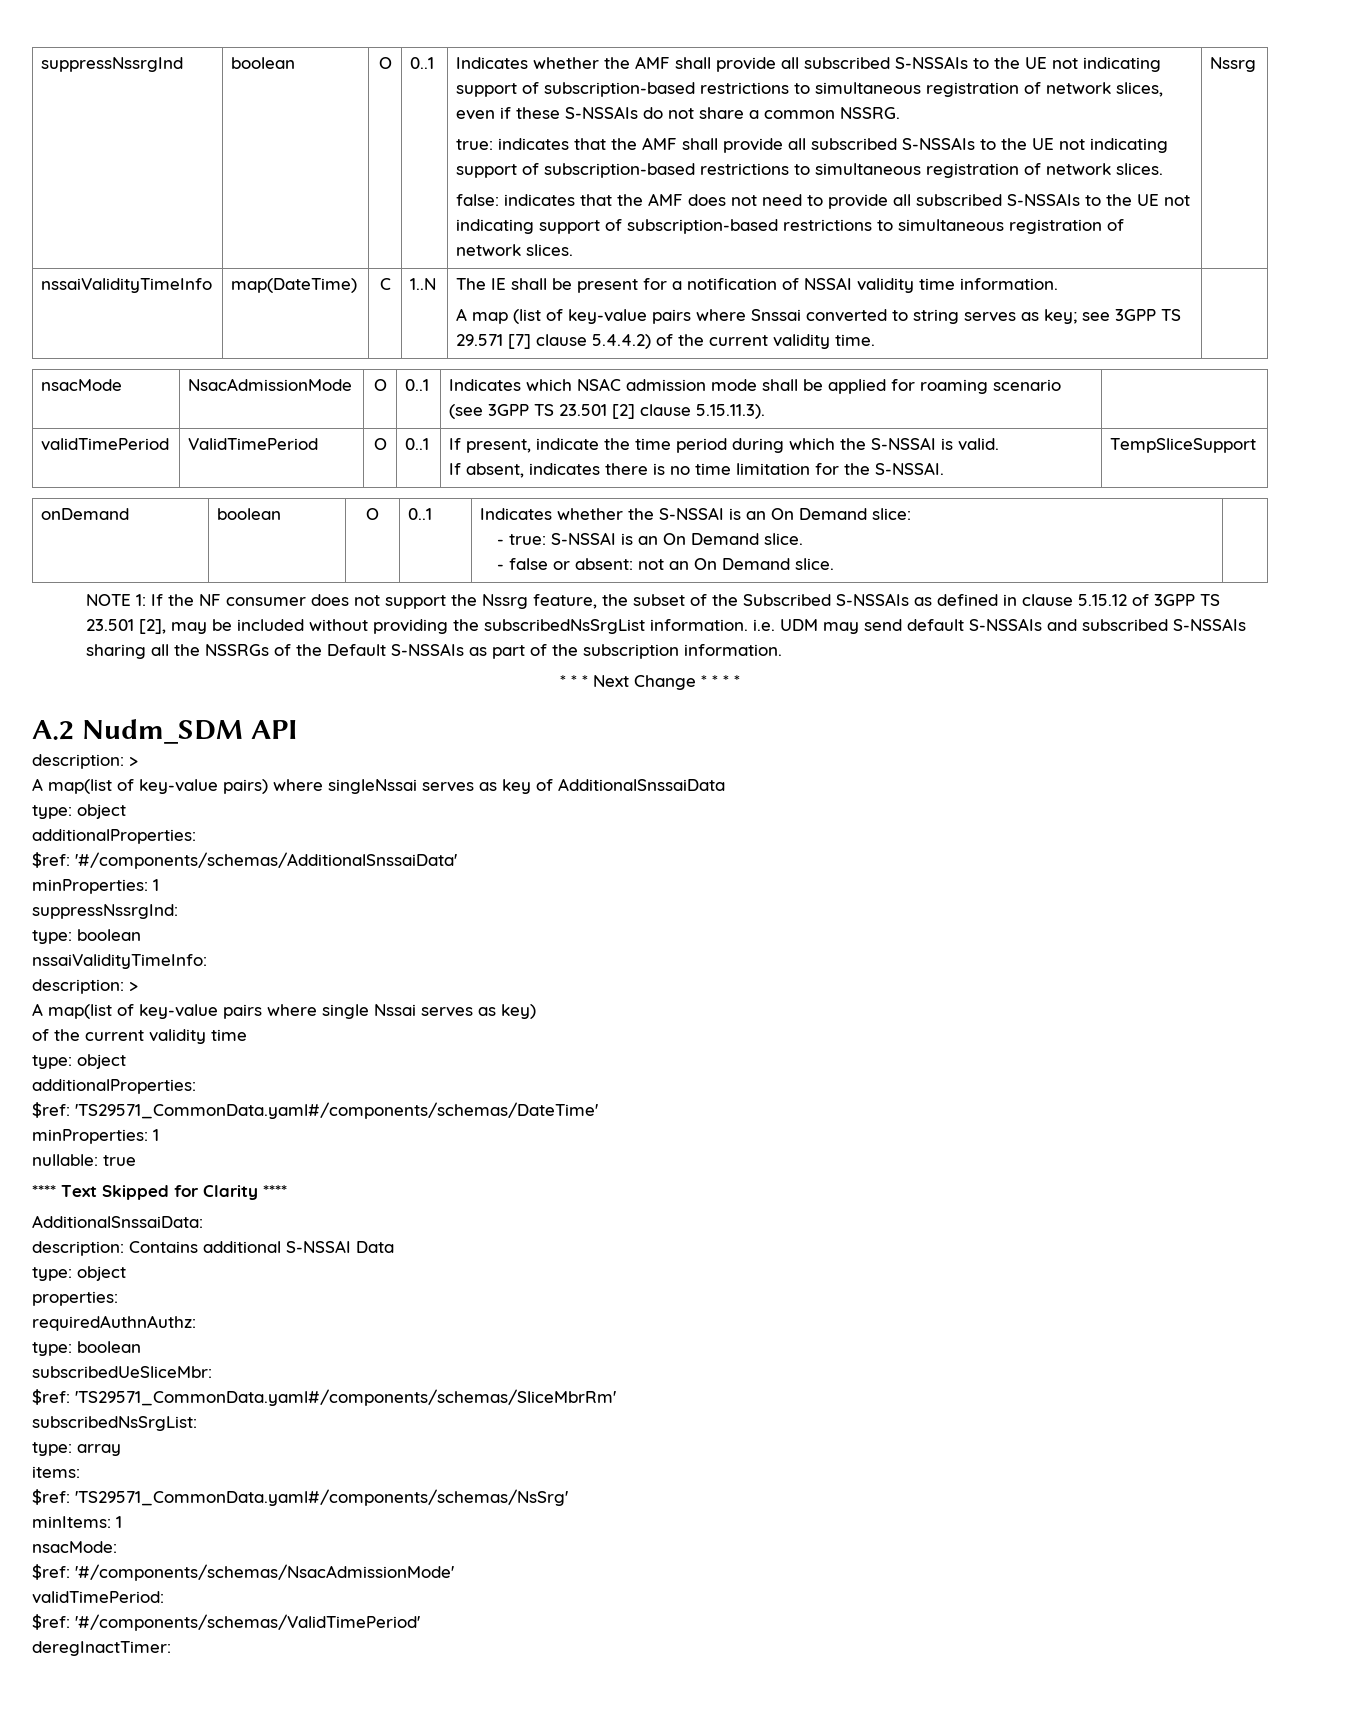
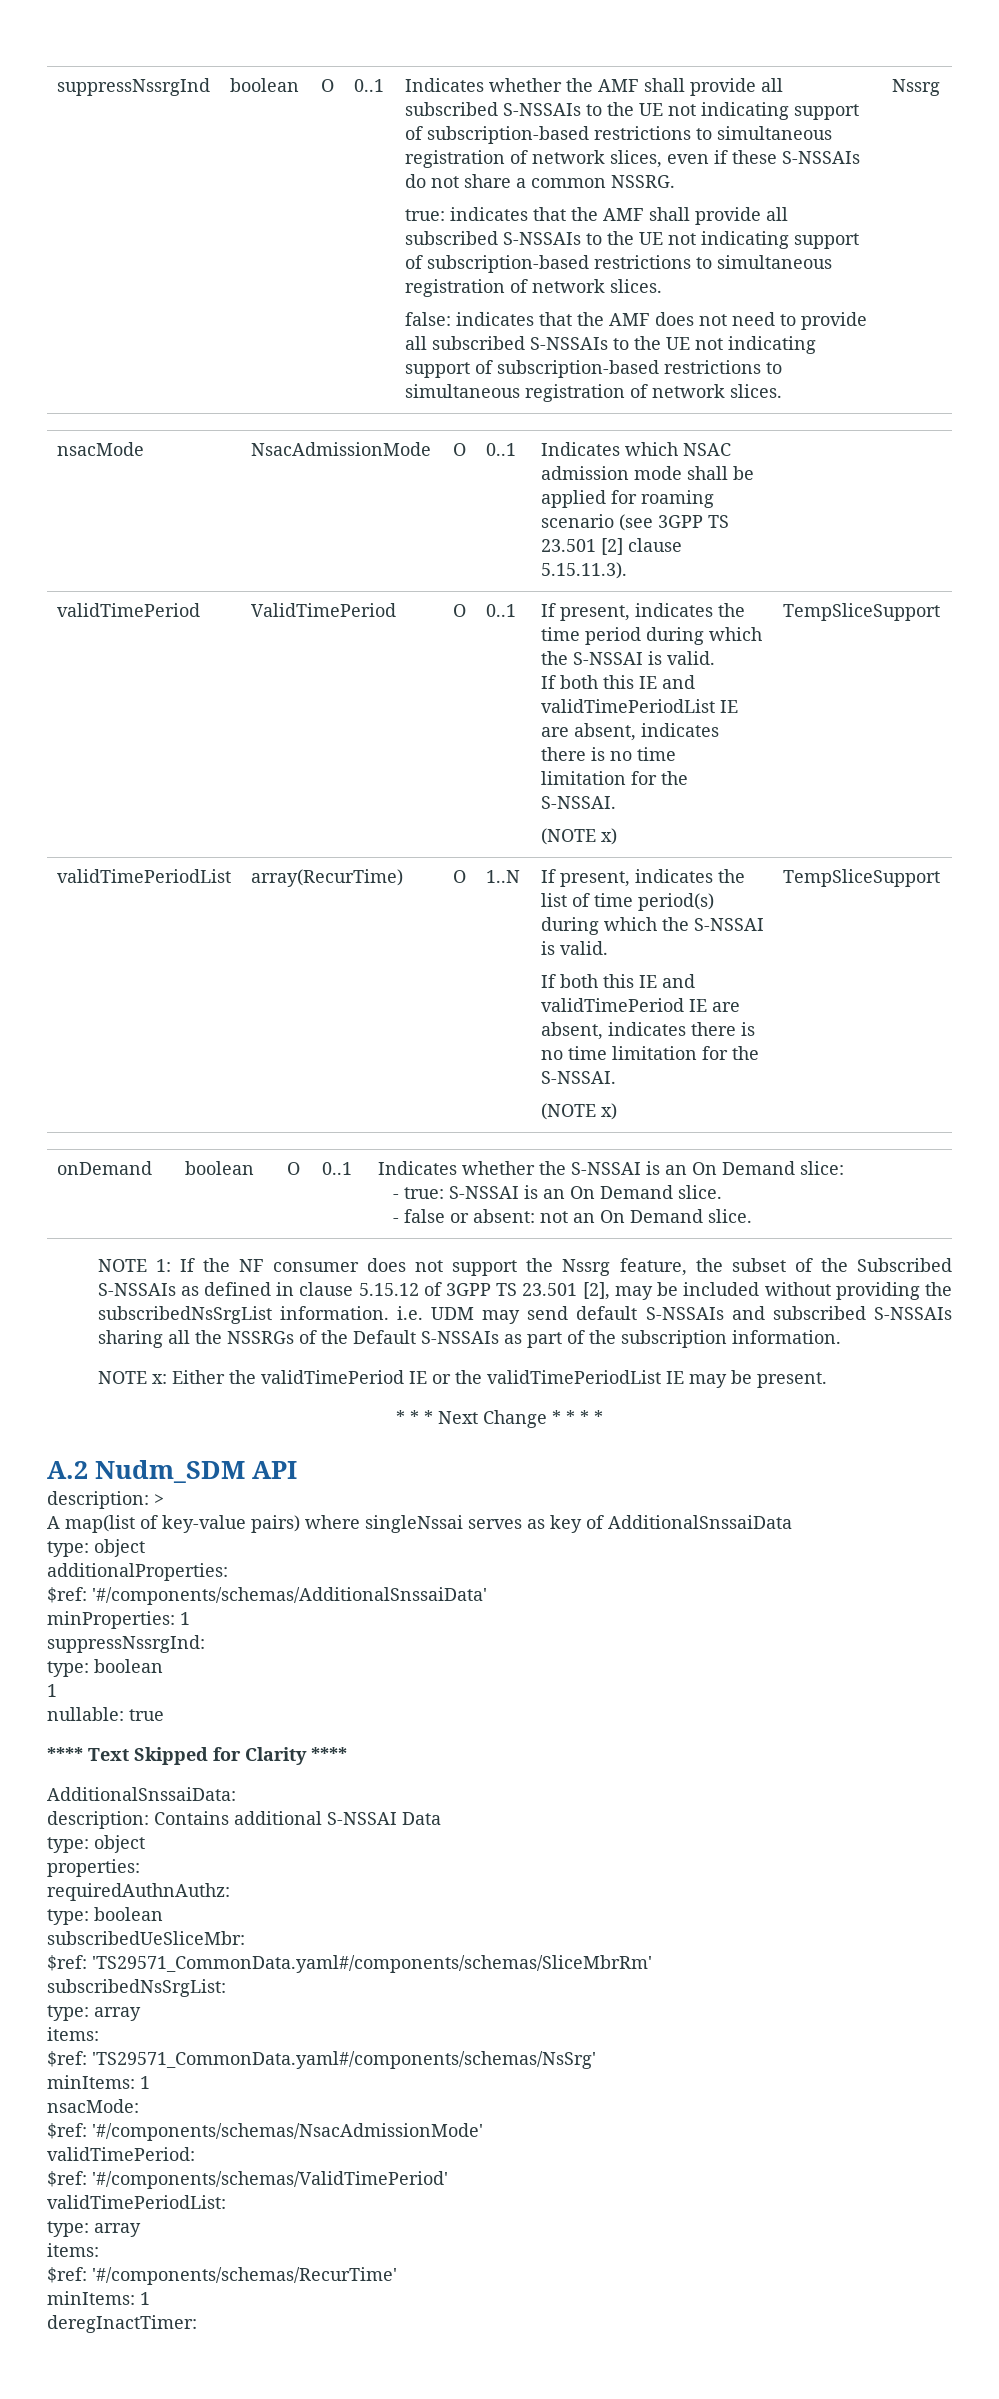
- nssaiValidityTimeInfo | map(DateTime) | C | 1..N | The IE shall be present for a notification of NSSAI validity time information.
- A map (list of key-value pairs where Snssai converted to string serves as key; see 3GPP TS 29.571 [7] clause 5.4.4.2) of the current validity time.
- validTimePeriod | ValidTimePeriod | O | 0..1 | If present, indicate the time period during which the S-NSSAI is valid.
- If absent, indicates there is no time limitation for the S-NSSAI. | TempSliceSupport
+ validTimePeriod | ValidTimePeriod | O | 0..1 | If present, indicates the time period during which the S-NSSAI is valid.
+ If both this IE and validTimePeriodList IE are absent, indicates there is no time limitation for the S-NSSAI.
+ (NOTE x) | TempSliceSupport
+ validTimePeriodList | array(RecurTime) | O | 1..N | If present, indicates the list of time period(s) during which the S-NSSAI is valid.
+ If both this IE and validTimePeriod IE are absent, indicates there is no time limitation for the S-NSSAI.
+ (NOTE x) | TempSliceSupport
+ NOTE x: Either the validTimePeriod IE or the validTimePeriodList IE may be present.
  suppressNssrgInd:
  type: boolean
- nssaiValidityTimeInfo:
- description: >
- A map(list of key-value pairs where single Nssai serves as key)
- of the current validity time
- type: object
- additionalProperties:
- $ref: 'TS29571_CommonData.yaml#/components/schemas/DateTime'
- minProperties: 1
+ 1
+ validTimePeriodList:
+ type: array
+ items:
+ $ref: '#/components/schemas/RecurTime'
+ minItems: 1

